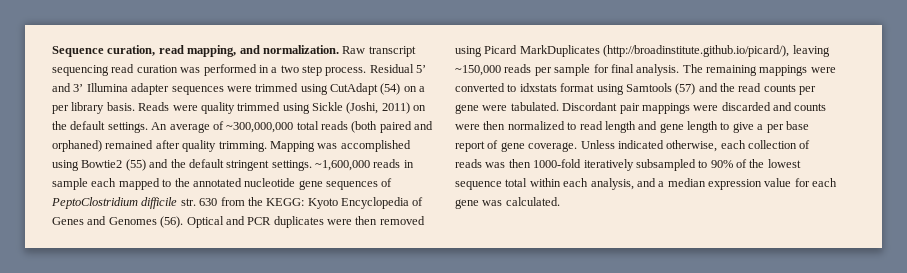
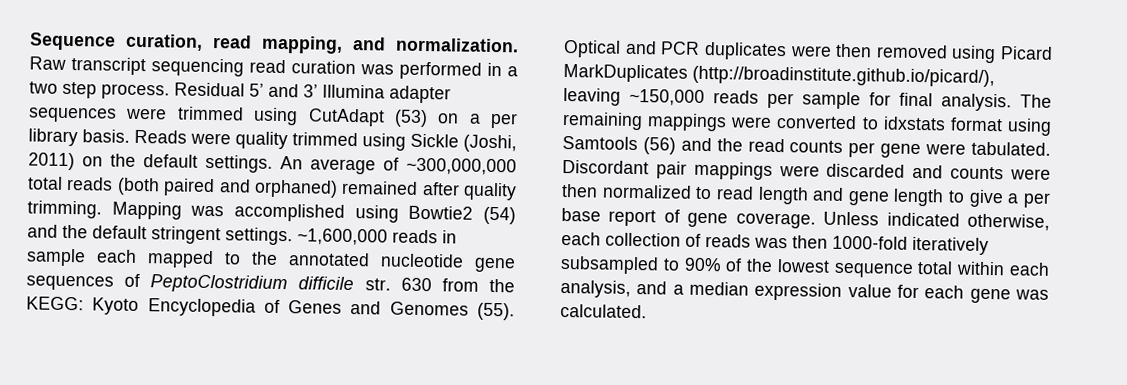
- Residual 5’ and 3’ Illumina adapter sequences were trimmed using CutAdapt (54) on a per library basis.
+ Residual 5’ and 3’ Illumina adapter sequences were trimmed using CutAdapt (53) on a per library basis.
- Mapping was accomplished using Bowtie2 (55) and the default stringent settings.
+ Mapping was accomplished using Bowtie2 (54) and the default stringent settings.
- ~1,600,000 reads in sample each mapped to the annotated nucleotide gene sequences of PeptoClostridium difficile str. 630 from the KEGG: Kyoto Encyclopedia of Genes and Genomes (56).
+ ~1,600,000 reads in sample each mapped to the annotated nucleotide gene sequences of PeptoClostridium difficile str. 630 from the KEGG: Kyoto Encyclopedia of Genes and Genomes (55).
- The remaining mappings were converted to idxstats format using Samtools (57) and the read counts per gene were tabulated.
+ The remaining mappings were converted to idxstats format using Samtools (56) and the read counts per gene were tabulated.

